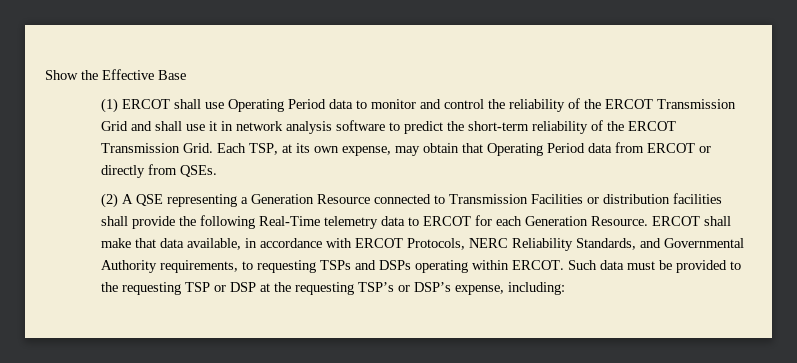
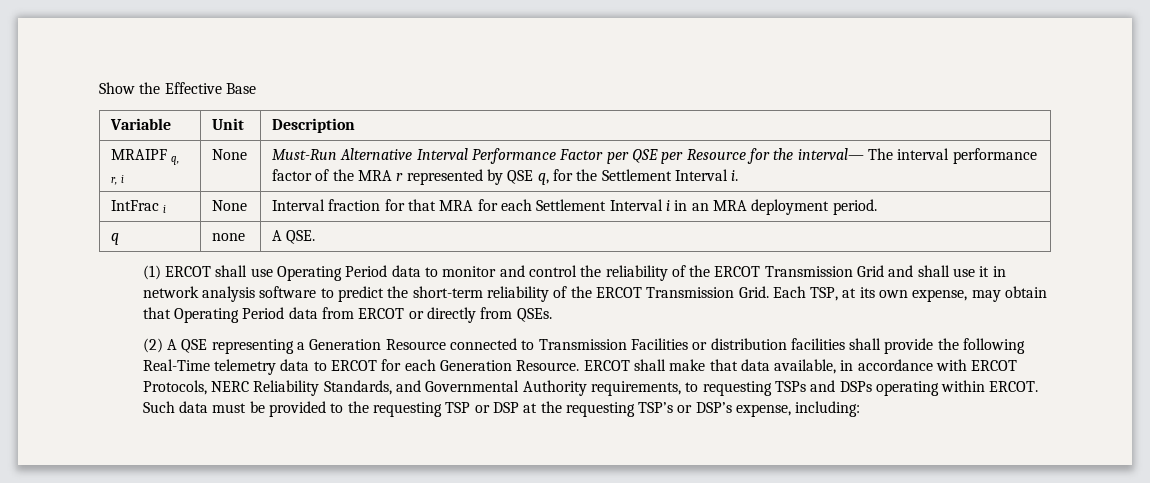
+ Variable | Unit | Description
+ MRAIPF q, r, i | None | Must-Run Alternative Interval Performance Factor per QSE per Resource for the interval— The interval performance factor of the MRA r represented by QSE q, for the Settlement Interval i.
+ IntFrac i | None | Interval fraction for that MRA for each Settlement Interval i in an MRA deployment period.
+ q | none | A QSE.

